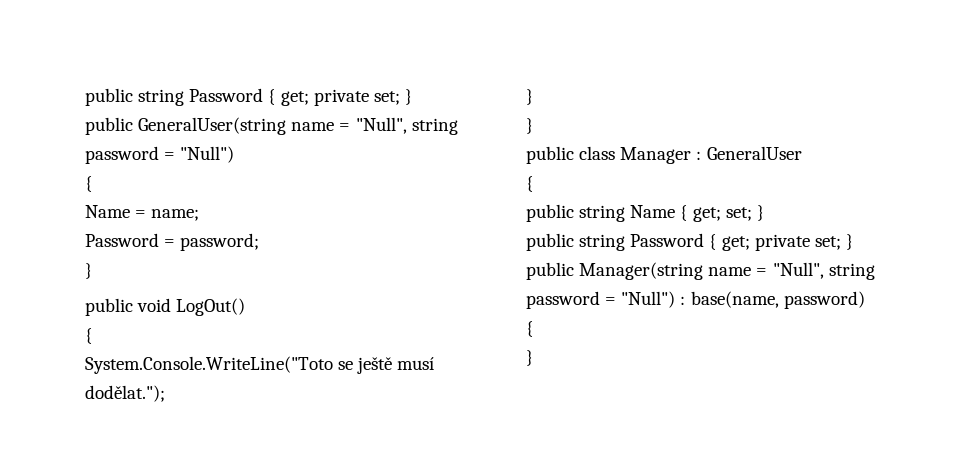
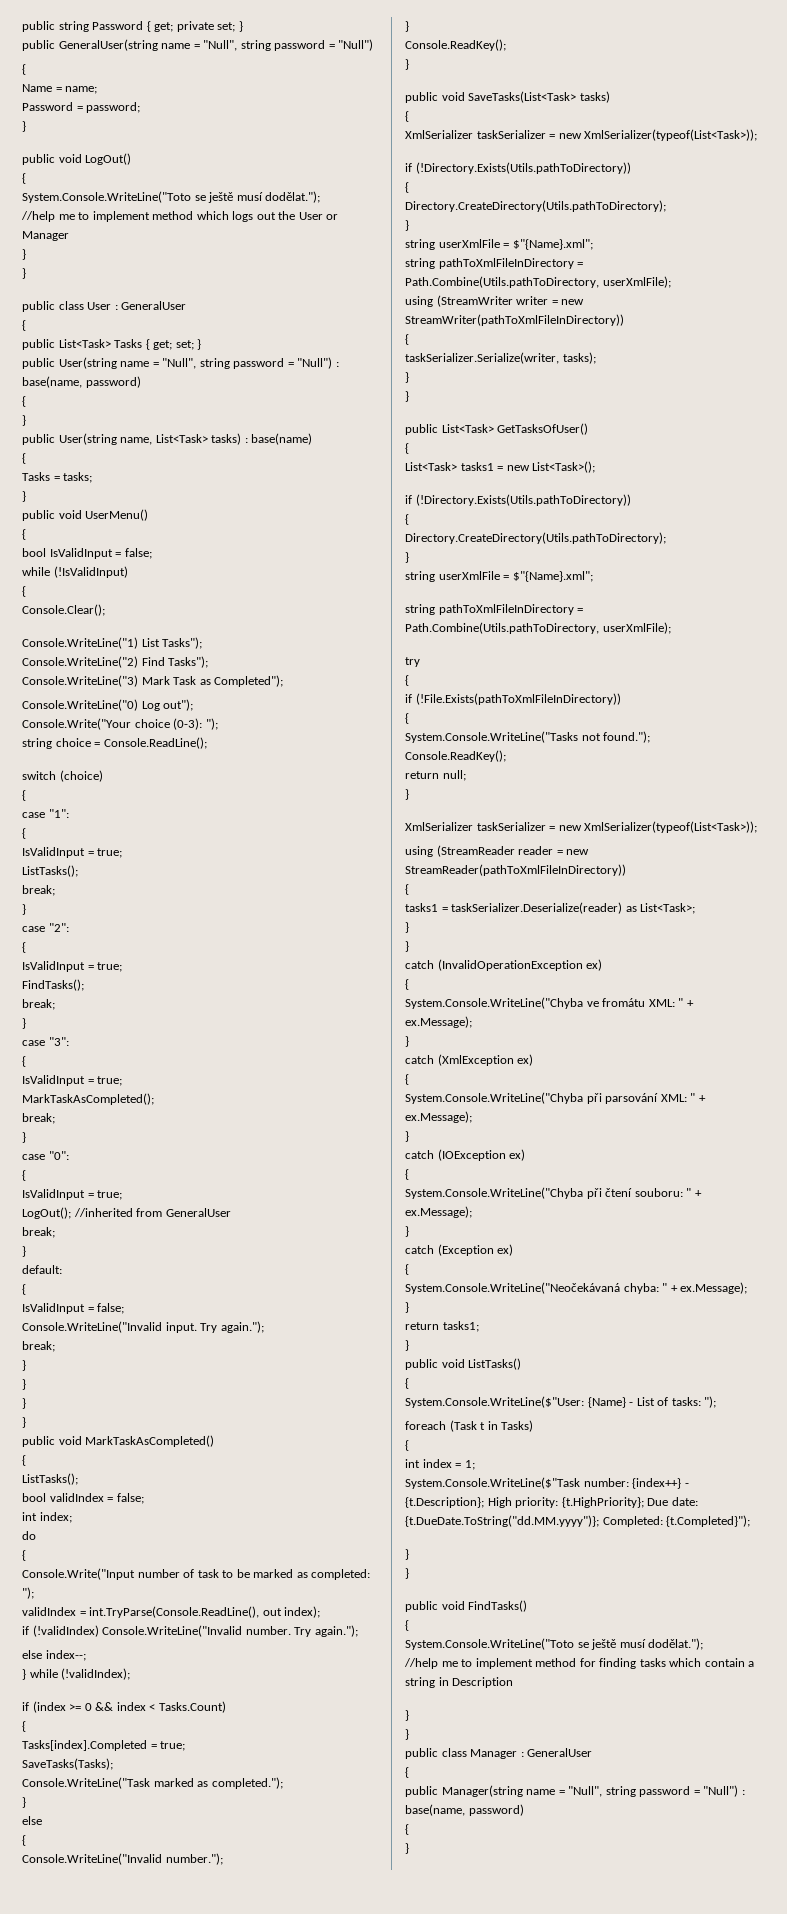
+ //help me to implement method which logs out the User or Manager
+ }
+ }
+ public class User : GeneralUser
+ {
+ public List<Task> Tasks { get; set; }
+ public User(string name = "Null", string password = "Null") : base(name, password)
+ {
+ }
+ public User(string name, List<Task> tasks) : base(name)
+ {
+ Tasks = tasks;
+ }
+ public void UserMenu()
+ {
+ bool IsValidInput = false;
+ while (!IsValidInput)
+ {
+ Console.Clear();
+ Console.WriteLine("1) List Tasks");
+ Console.WriteLine("2) Find Tasks");
+ Console.WriteLine("3) Mark Task as Completed");
+ Console.WriteLine("0) Log out");
+ Console.Write("Your choice (0-3): ");
+ string choice = Console.ReadLine();
+ switch (choice)
+ {
+ case "1":
+ {
+ IsValidInput = true;
+ ListTasks();
+ break;
+ }
+ case "2":
+ {
+ IsValidInput = true;
+ FindTasks();
+ break;
+ }
+ case "3":
+ {
+ IsValidInput = true;
+ MarkTaskAsCompleted();
+ break;
+ }
+ case "0":
+ {
+ IsValidInput = true;
+ LogOut(); //inherited from GeneralUser
+ break;
+ }
+ default:
+ {
+ IsValidInput = false;
+ Console.WriteLine("Invalid input. Try again.");
+ break;
+ }
+ }
+ }
+ }
+ public void MarkTaskAsCompleted()
+ {
+ ListTasks();
+ bool validIndex = false;
+ int index;
+ do
+ {
+ Console.Write("Input number of task to be marked as completed: ");
+ validIndex = int.TryParse(Console.ReadLine(), out index);
+ if (!validIndex) Console.WriteLine("Invalid number. Try again.");
+ else index--;
+ } while (!validIndex);
+ if (index >= 0 && index < Tasks.Count)
+ {
+ Tasks[index].Completed = true;
+ SaveTasks(Tasks);
+ Console.WriteLine("Task marked as completed.");
+ }
+ else
+ {
+ Console.WriteLine("Invalid number.");
+ }
+ Console.ReadKey();
+ }
+ public void SaveTasks(List<Task> tasks)
+ {
+ XmlSerializer taskSerializer = new XmlSerializer(typeof(List<Task>));
+ if (!Directory.Exists(Utils.pathToDirectory))
+ {
+ Directory.CreateDirectory(Utils.pathToDirectory);
+ }
+ string userXmlFile = $"{Name}.xml";
+ string pathToXmlFileInDirectory = Path.Combine(Utils.pathToDirectory, userXmlFile);
+ using (StreamWriter writer = new StreamWriter(pathToXmlFileInDirectory))
+ {
+ taskSerializer.Serialize(writer, tasks);
+ }
+ }
+ public List<Task> GetTasksOfUser()
+ {
+ List<Task> tasks1 = new List<Task>();
+ if (!Directory.Exists(Utils.pathToDirectory))
+ {
+ Directory.CreateDirectory(Utils.pathToDirectory);
+ }
+ string userXmlFile = $"{Name}.xml";
+ string pathToXmlFileInDirectory = Path.Combine(Utils.pathToDirectory, userXmlFile);
+ try
+ {
+ if (!File.Exists(pathToXmlFileInDirectory))
+ {
+ System.Console.WriteLine("Tasks not found.");
+ Console.ReadKey();
+ return null;
+ }
+ XmlSerializer taskSerializer = new XmlSerializer(typeof(List<Task>));
+ using (StreamReader reader = new StreamReader(pathToXmlFileInDirectory))
+ {
+ tasks1 = taskSerializer.Deserialize(reader) as List<Task>;
+ }
+ }
+ catch (InvalidOperationException ex)
+ {
+ System.Console.WriteLine("Chyba ve fromátu XML: " + ex.Message);
+ }
+ catch (XmlException ex)
+ {
+ System.Console.WriteLine("Chyba při parsování XML: " + ex.Message);
+ }
+ catch (IOException ex)
+ {
+ System.Console.WriteLine("Chyba při čtení souboru: " + ex.Message);
+ }
+ catch (Exception ex)
+ {
+ System.Console.WriteLine("Neočekávaná chyba: " + ex.Message);
+ }
+ return tasks1;
+ }
+ public void ListTasks()
+ {
+ System.Console.WriteLine($"User: {Name} - List of tasks: ");
+ foreach (Task t in Tasks)
+ {
+ int index = 1;
+ System.Console.WriteLine($"Task number: {index++} - {t.Description}; High priority: {t.HighPriority}; Due date: {t.DueDate.ToString("dd.MM.yyyy")}; Completed: {t.Completed}");
+ }
+ }
+ public void FindTasks()
+ {
+ System.Console.WriteLine("Toto se ještě musí dodělat.");
+ //help me to implement method for finding tasks which contain a string in Description
- public string Name { get; set; }
- public string Password { get; private set; }

